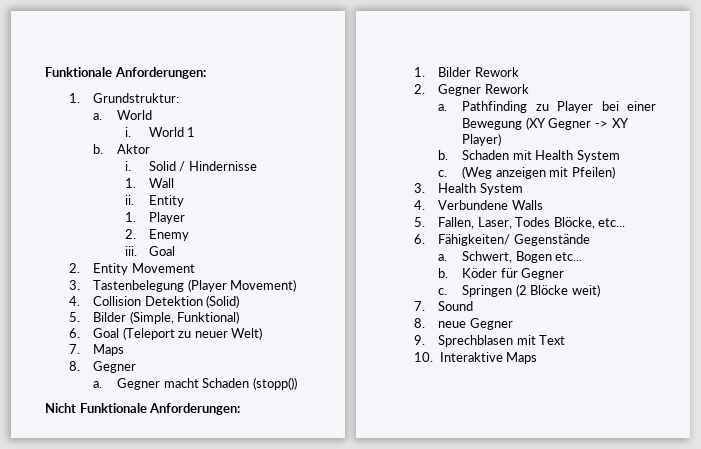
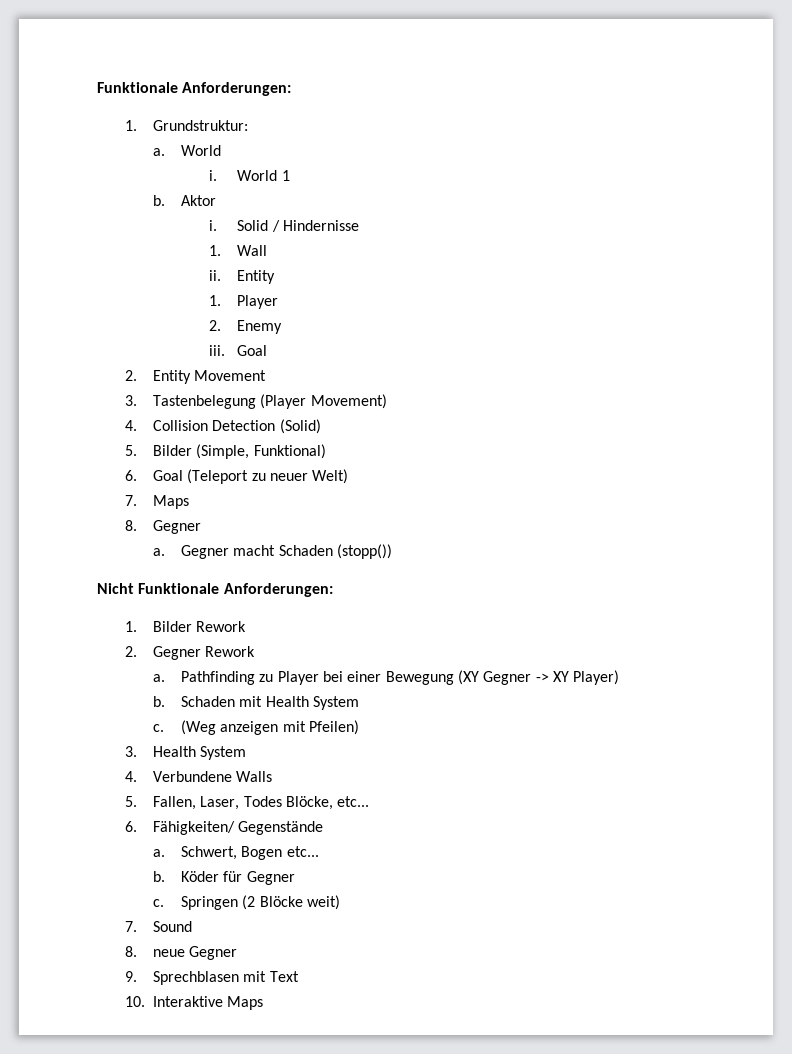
- 4. Collision Detektion (Solid)
+ 4. Collision Detection (Solid)

